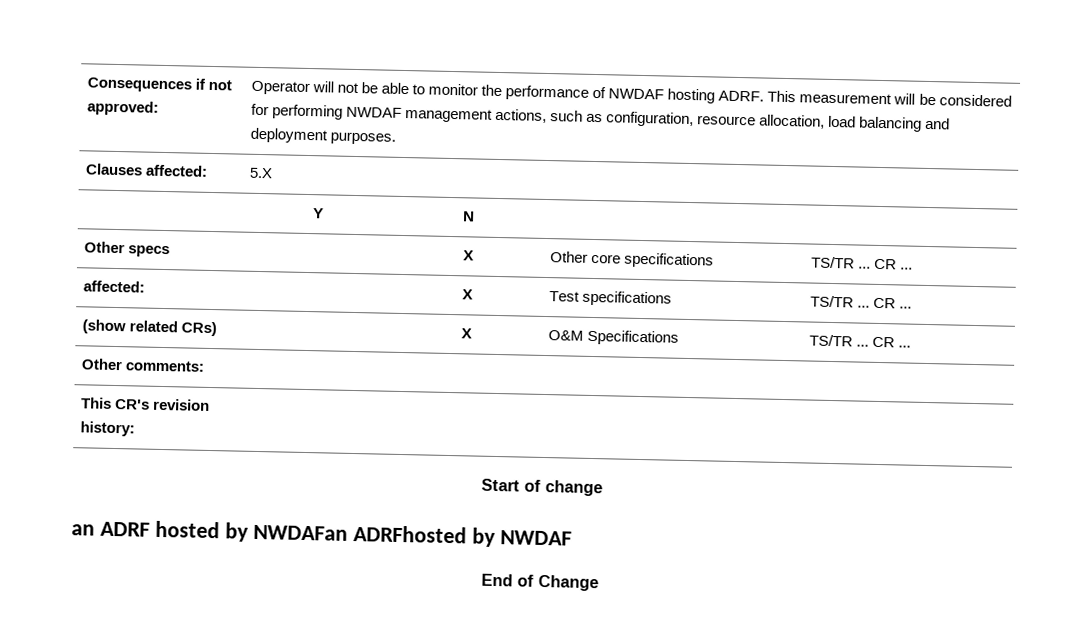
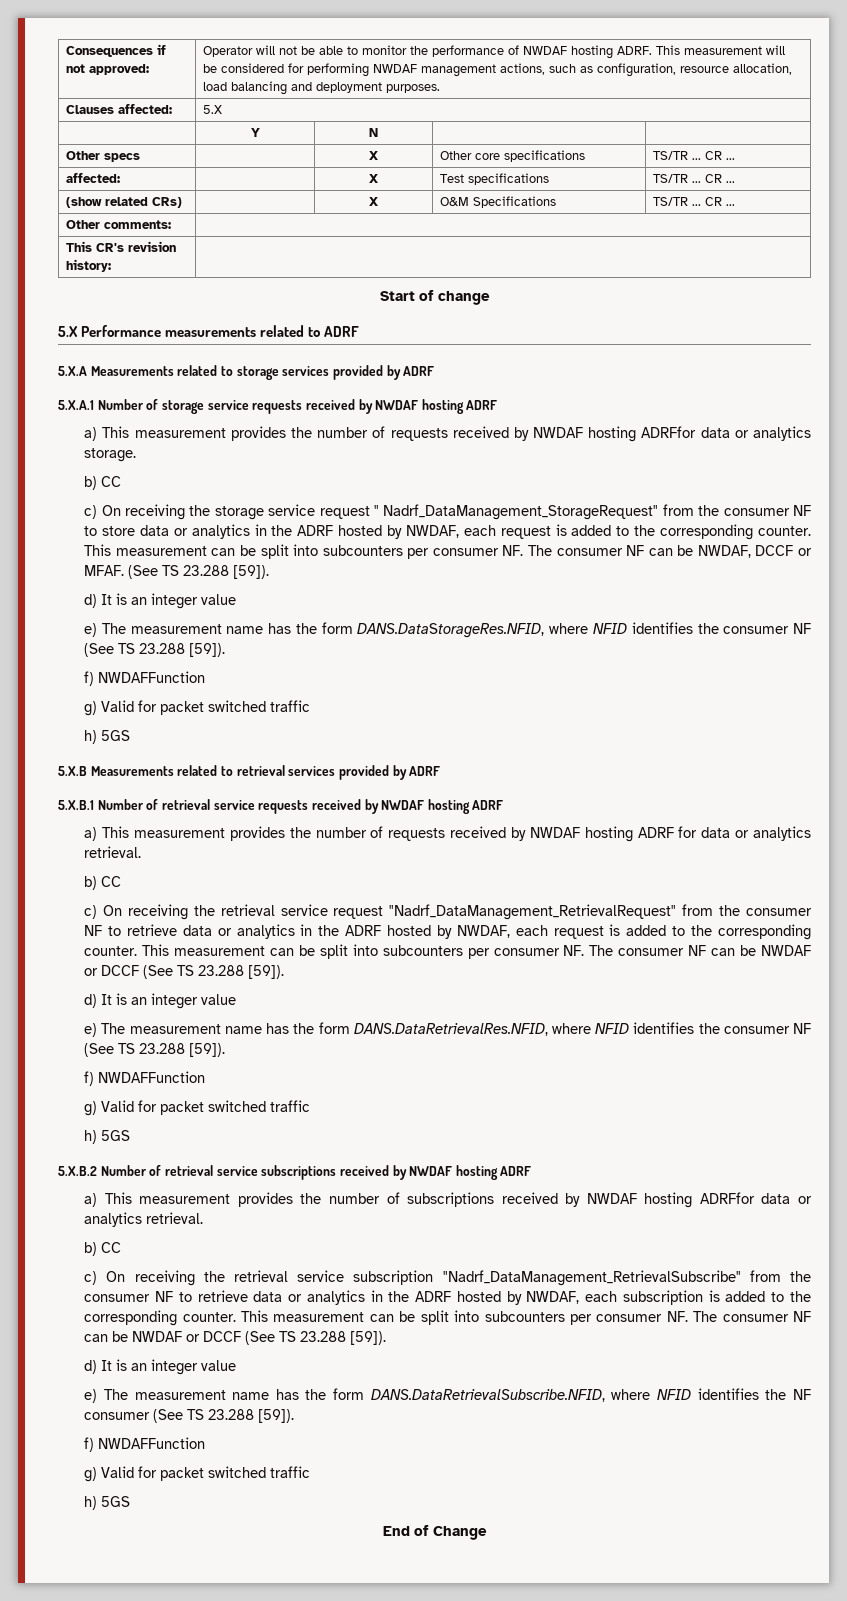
- an ADRF hosted by NWDAFan ADRFhosted by NWDAF
+ 5.X Performance measurements related to ADRF
+ 5.X.A Measurements related to storage services provided by ADRF
+ 5.X.A.1 Number of storage service requests received by NWDAF hosting ADRF
+ a) This measurement provides the number of requests received by NWDAF hosting ADRFfor data or analytics storage.
+ b) CC
+ c) On receiving the storage service request " Nadrf_DataManagement_StorageRequest" from the consumer NF to store data or analytics in the ADRF hosted by NWDAF, each request is added to the corresponding counter. This measurement can be split into subcounters per consumer NF. The consumer NF can be NWDAF, DCCF or MFAF. (See TS 23.288 [59]).
+ d) It is an integer value
+ e) The measurement name has the form DANS.DataStorageRes.NFID, where NFID identifies the consumer NF (See TS 23.288 [59]).
+ f) NWDAFFunction
+ g) Valid for packet switched traffic
+ h) 5GS
+ 5.X.B Measurements related to retrieval services provided by ADRF
+ 5.X.B.1 Number of retrieval service requests received by NWDAF hosting ADRF
+ a) This measurement provides the number of requests received by NWDAF hosting ADRF for data or analytics retrieval.
+ b) CC
+ c) On receiving the retrieval service request "Nadrf_DataManagement_RetrievalRequest" from the consumer NF to retrieve data or analytics in the ADRF hosted by NWDAF, each request is added to the corresponding counter. This measurement can be split into subcounters per consumer NF. The consumer NF can be NWDAF or DCCF (See TS 23.288 [59]).
+ d) It is an integer value
+ e) The measurement name has the form DANS.DataRetrievalRes.NFID, where NFID identifies the consumer NF (See TS 23.288 [59]).
+ f) NWDAFFunction
+ g) Valid for packet switched traffic
+ h) 5GS
+ 5.X.B.2 Number of retrieval service subscriptions received by NWDAF hosting ADRF
+ a) This measurement provides the number of subscriptions received by NWDAF hosting ADRFfor data or analytics retrieval.
+ b) CC
+ c) On receiving the retrieval service subscription "Nadrf_DataManagement_RetrievalSubscribe" from the consumer NF to retrieve data or analytics in the ADRF hosted by NWDAF, each subscription is added to the corresponding counter. This measurement can be split into subcounters per consumer NF. The consumer NF can be NWDAF or DCCF (See TS 23.288 [59]).
+ d) It is an integer value
+ e) The measurement name has the form DANS.DataRetrievalSubscribe.NFID, where NFID identifies the NF consumer (See TS 23.288 [59]).
+ f) NWDAFFunction
+ g) Valid for packet switched traffic
+ h) 5GS

